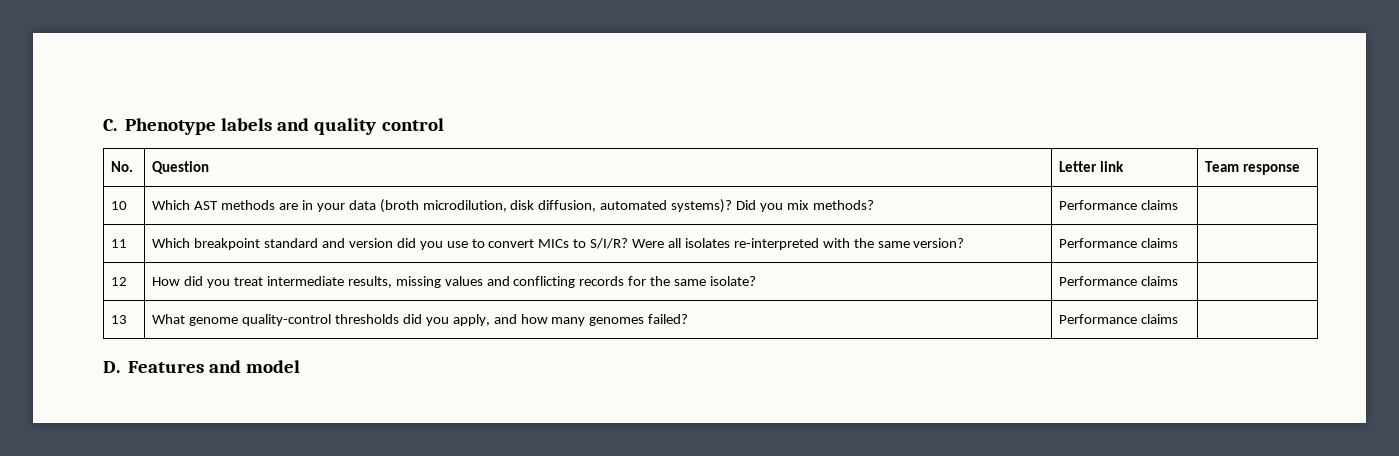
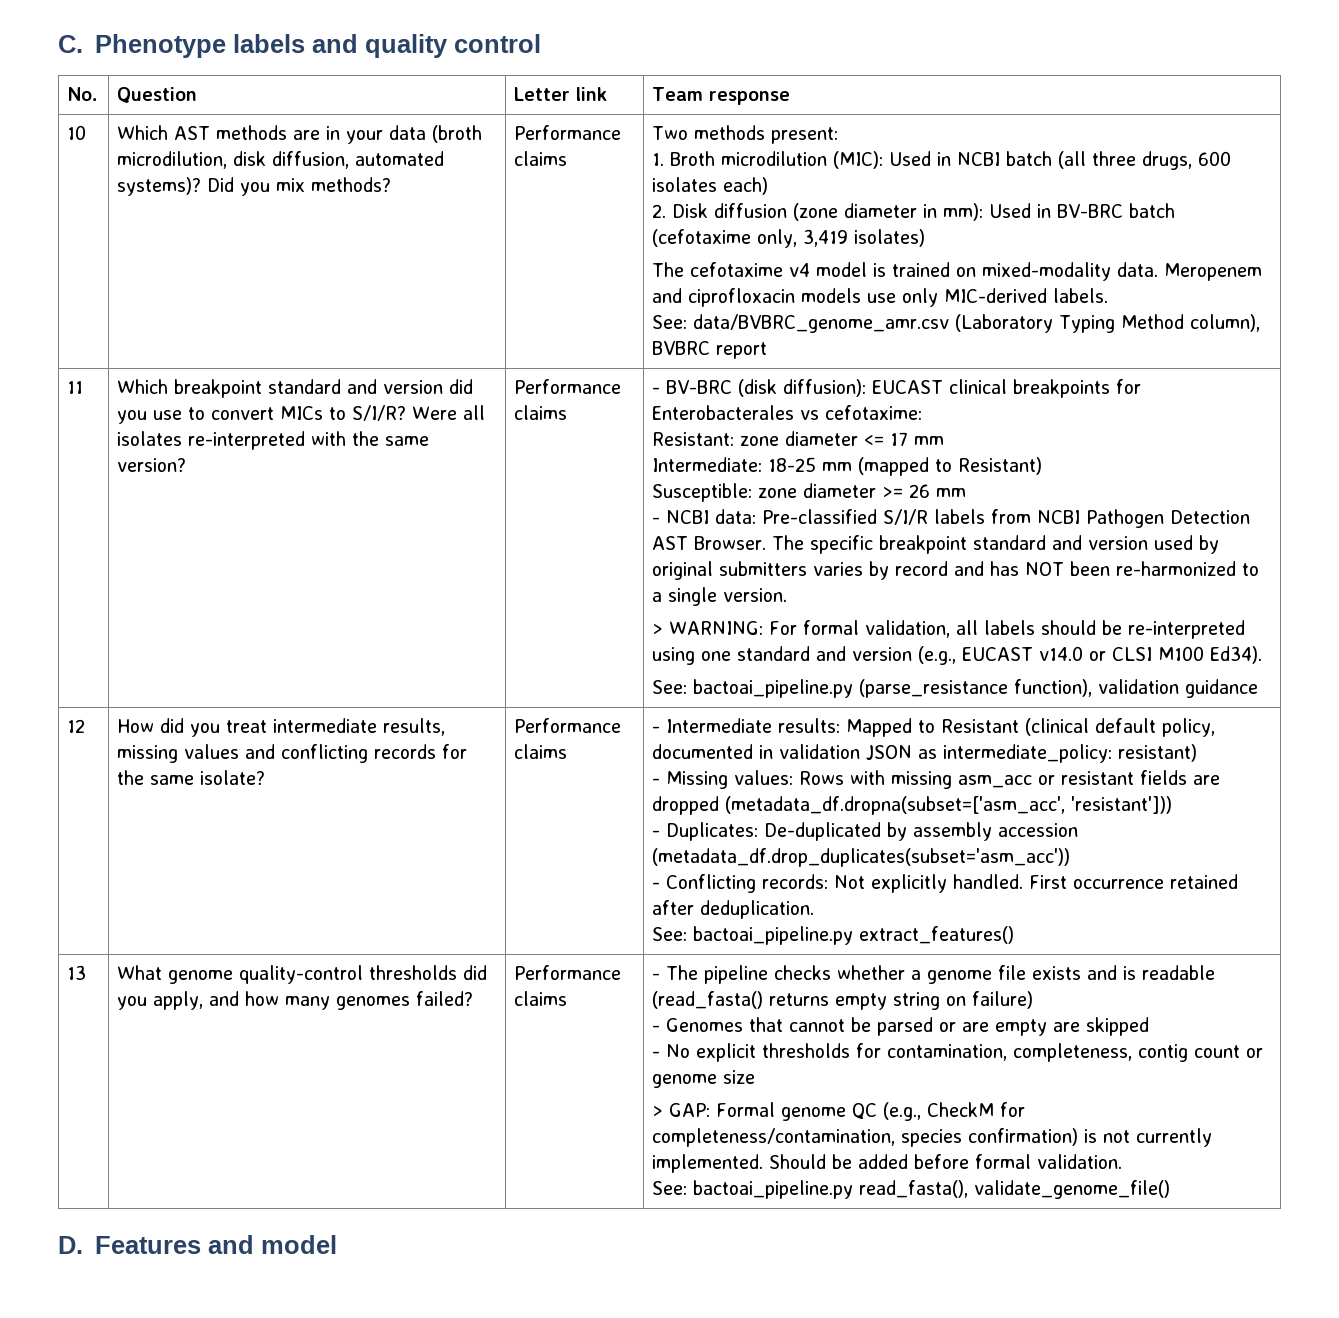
+ Two methods present:
+ 1. Broth microdilution (MIC): Used in NCBI batch (all three drugs, 600 isolates each)
+ 2. Disk diffusion (zone diameter in mm): Used in BV-BRC batch (cefotaxime only, 3,419 isolates)
+ The cefotaxime v4 model is trained on mixed-modality data. Meropenem and ciprofloxacin models use only MIC-derived labels.
+ See: data/BVBRC_genome_amr.csv (Laboratory Typing Method column), BVBRC report
+ - BV-BRC (disk diffusion): EUCAST clinical breakpoints for Enterobacterales vs cefotaxime:
+ Resistant: zone diameter <= 17 mm
+ Intermediate: 18-25 mm (mapped to Resistant)
+ Susceptible: zone diameter >= 26 mm
+ - NCBI data: Pre-classified S/I/R labels from NCBI Pathogen Detection AST Browser. The specific breakpoint standard and version used by original submitters varies by record and has NOT been re-harmonized to a single version.
+ > WARNING: For formal validation, all labels should be re-interpreted using one standard and version (e.g., EUCAST v14.0 or CLSI M100 Ed34).
+ See: bactoai_pipeline.py (parse_resistance function), validation guidance
+ - Intermediate results: Mapped to Resistant (clinical default policy, documented in validation JSON as intermediate_policy: resistant)
+ - Missing values: Rows with missing asm_acc or resistant fields are dropped (metadata_df.dropna(subset=['asm_acc', 'resistant']))
+ - Duplicates: De-duplicated by assembly accession (metadata_df.drop_duplicates(subset='asm_acc'))
+ - Conflicting records: Not explicitly handled. First occurrence retained after deduplication.
+ See: bactoai_pipeline.py extract_features()
+ - The pipeline checks whether a genome file exists and is readable (read_fasta() returns empty string on failure)
+ - Genomes that cannot be parsed or are empty are skipped
+ - No explicit thresholds for contamination, completeness, contig count or genome size
+ > GAP: Formal genome QC (e.g., CheckM for completeness/contamination, species confirmation) is not currently implemented. Should be added before formal validation.
+ See: bactoai_pipeline.py read_fasta(), validate_genome_file()

